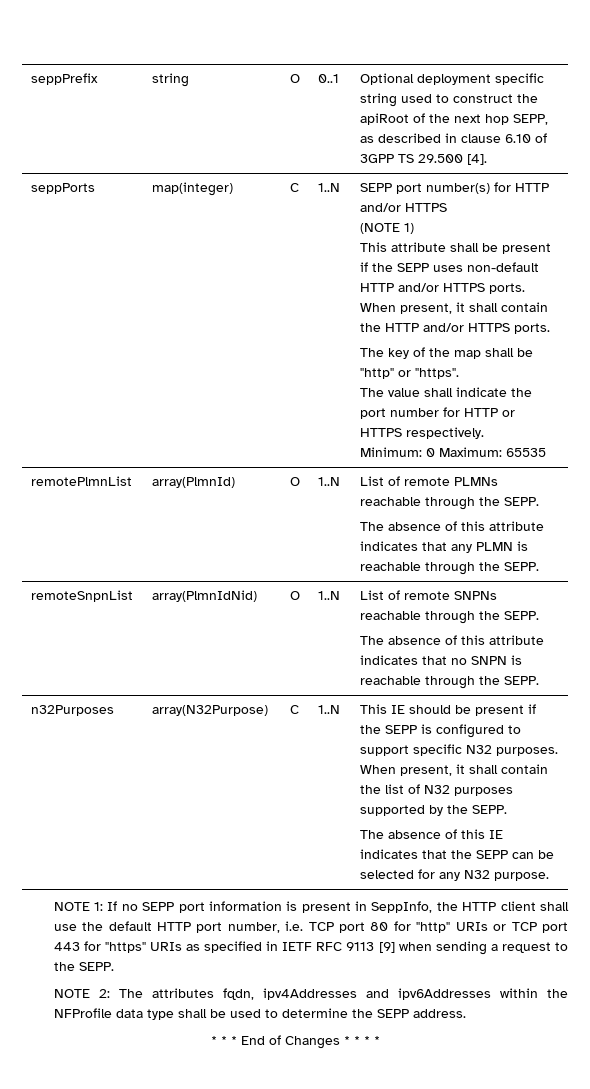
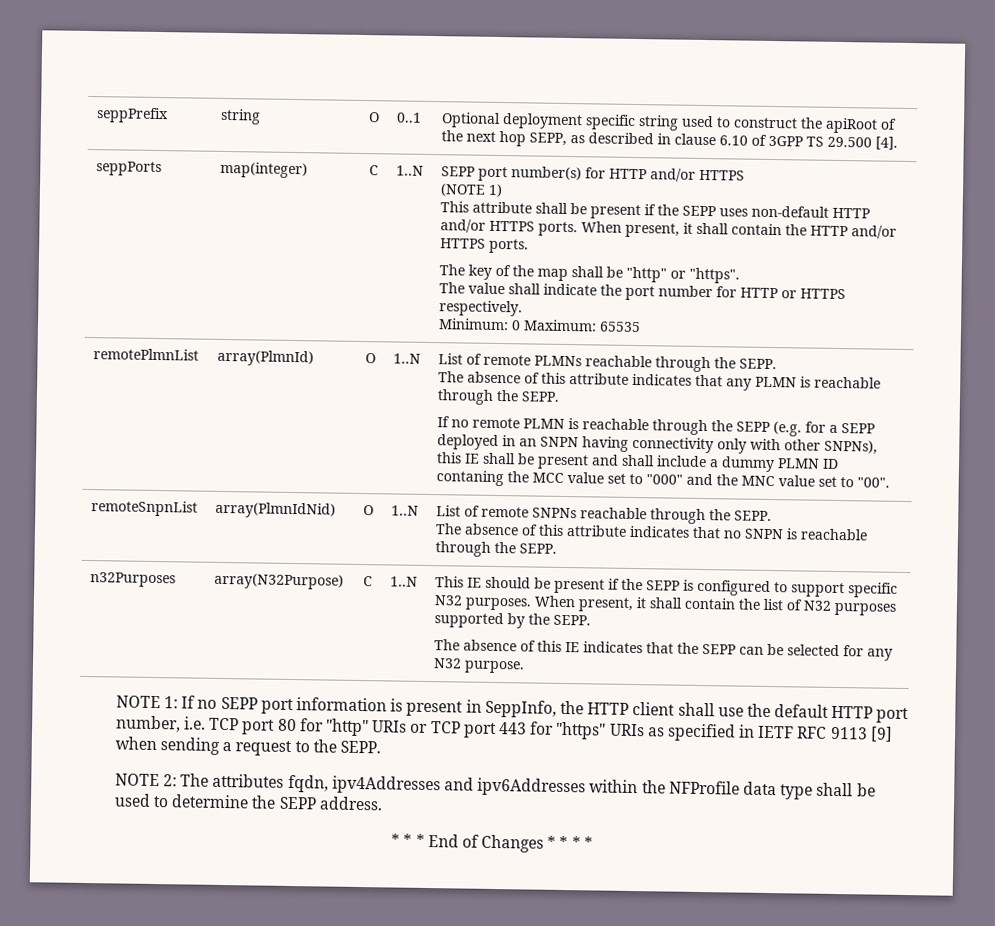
+ If no remote PLMN is reachable through the SEPP (e.g. for a SEPP deployed in an SNPN having connectivity only with other SNPNs), this IE shall be present and shall include a dummy PLMN ID contaning the MCC value set to "000" and the MNC value set to "00".

